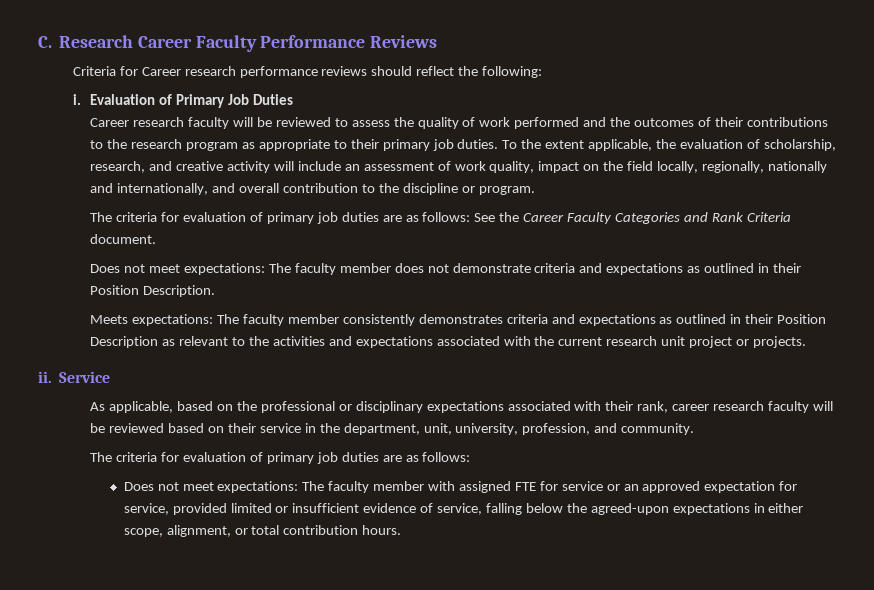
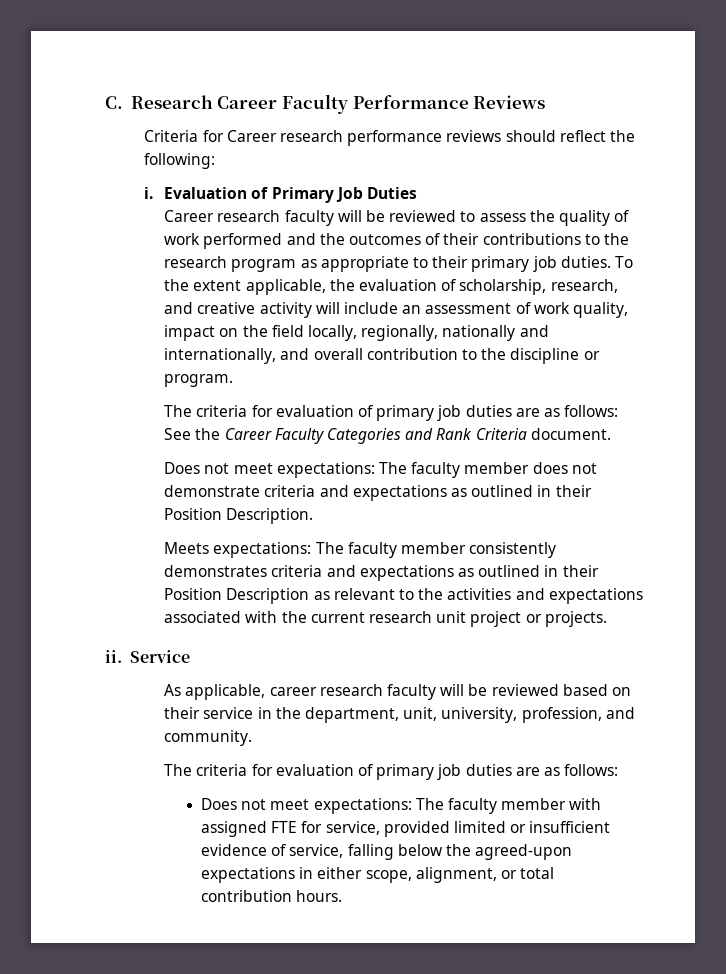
- As applicable, based on the professional or disciplinary expectations associated with their rank, career research faculty will be reviewed based on their service in the department, unit, university, profession, and community.
+ As applicable, career research faculty will be reviewed based on their service in the department, unit, university, profession, and community.
- Does not meet expectations: The faculty member with assigned FTE for service or an approved expectation for service, provided limited or insufficient evidence of service, falling below the agreed-upon expectations in either scope, alignment, or total contribution hours.
+ Does not meet expectations: The faculty member with assigned FTE for service, provided limited or insufficient evidence of service, falling below the agreed-upon expectations in either scope, alignment, or total contribution hours.

